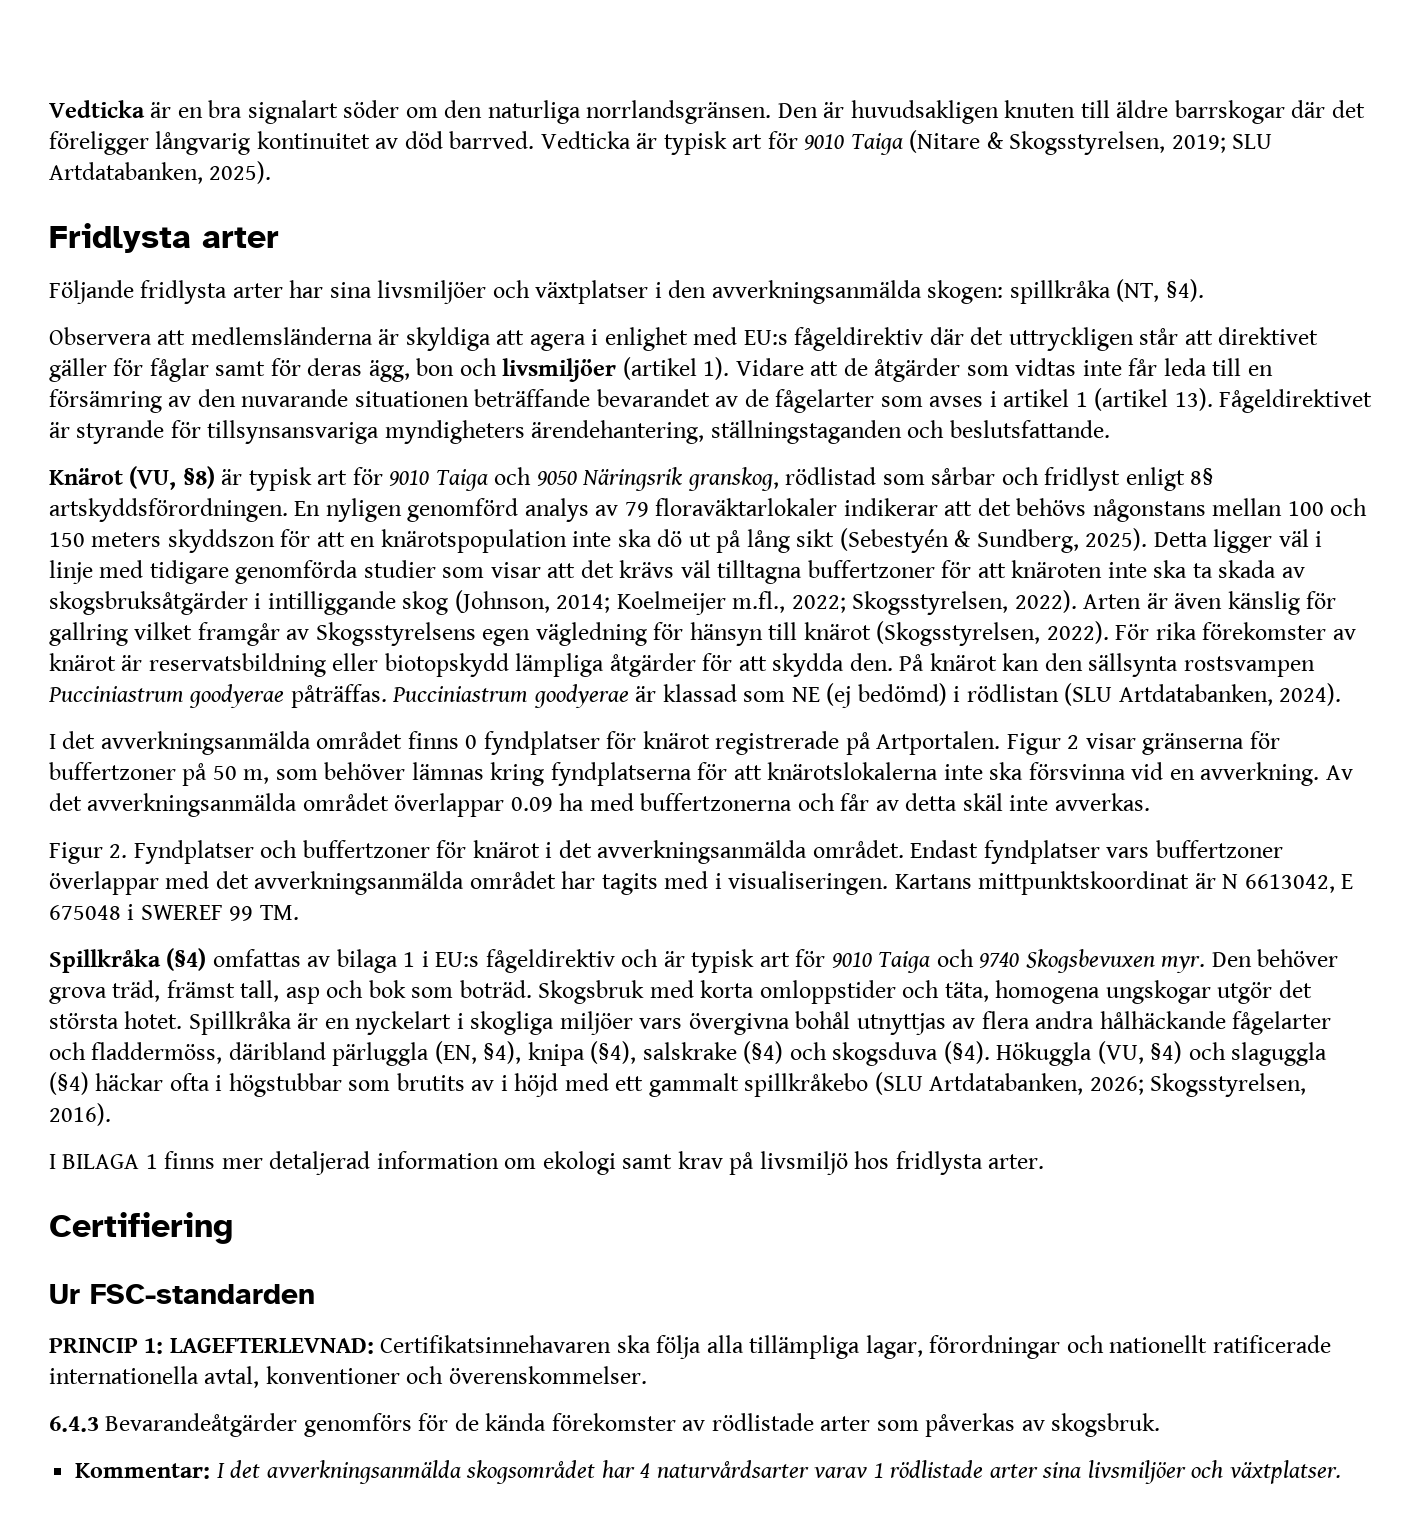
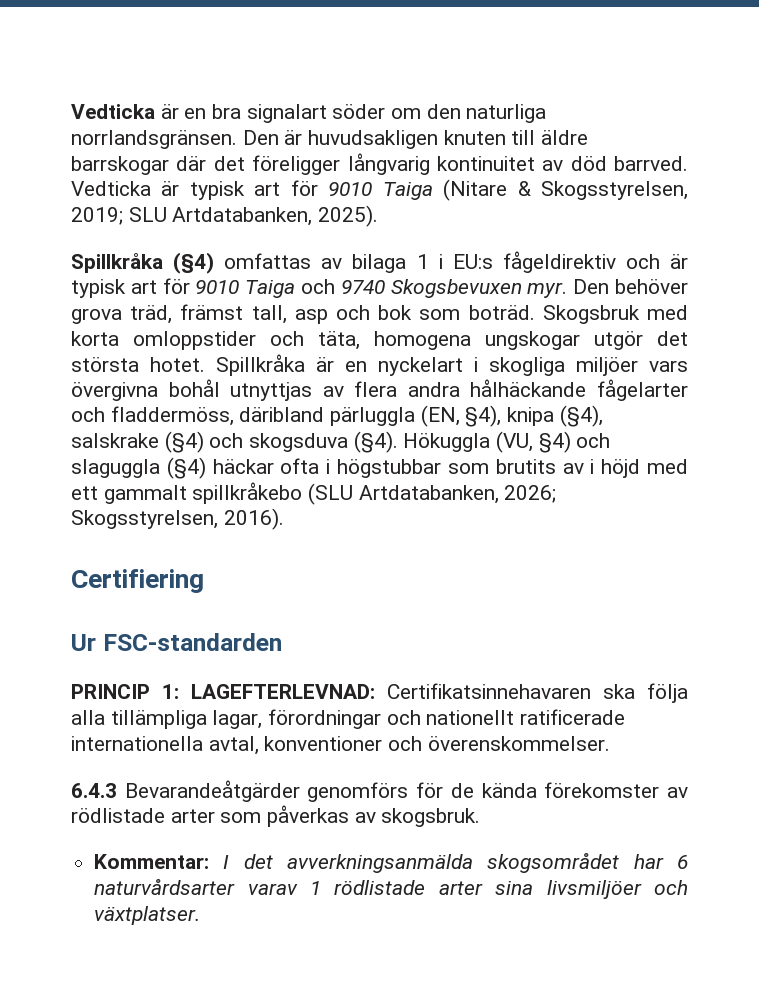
- Fridlysta arter
- Följande fridlysta arter har sina livsmiljöer och växtplatser i den avverkningsanmälda skogen: spillkråka (NT, §4).
- Observera att medlemsländerna är skyldiga att agera i enlighet med EU:s fågeldirektiv där det uttryckligen står att direktivet gäller för fåglar samt för deras ägg, bon och livsmiljöer (artikel 1). Vidare att de åtgärder som vidtas inte får leda till en försämring av den nuvarande situationen beträffande bevarandet av de fågelarter som avses i artikel 1 (artikel 13). Fågeldirektivet är styrande för tillsynsansvariga myndigheters ärendehantering, ställningstaganden och beslutsfattande.
- Knärot (VU, §8) är typisk art för 9010 Taiga och 9050 Näringsrik granskog, rödlistad som sårbar och fridlyst enligt 8§ artskyddsförordningen. En nyligen genomförd analys av 79 floraväktarlokaler indikerar att det behövs någonstans mellan 100 och 150 meters skyddszon för att en knärotspopulation inte ska dö ut på lång sikt (Sebestyén & Sundberg, 2025). Detta ligger väl i linje med tidigare genomförda studier som visar att det krävs väl tilltagna buffertzoner för att knäroten inte ska ta skada av skogsbruksåtgärder i intilliggande skog (Johnson, 2014; Koelmeijer m.fl., 2022; Skogsstyrelsen, 2022). Arten är även känslig för gallring vilket framgår av Skogsstyrelsens egen vägledning för hänsyn till knärot (Skogsstyrelsen, 2022). För rika förekomster av knärot är reservatsbildning eller biotopskydd lämpliga åtgärder för att skydda den. På knärot kan den sällsynta rostsvampen Pucciniastrum goodyerae påträffas. Pucciniastrum goodyerae är klassad som NE (ej bedömd) i rödlistan (SLU Artdatabanken, 2024).
- I det avverkningsanmälda området finns 0 fyndplatser för knärot registrerade på Artportalen. Figur 2 visar gränserna för buffertzoner på 50 m, som behöver lämnas kring fyndplatserna för att knärotslokalerna inte ska försvinna vid en avverkning. Av det avverkningsanmälda området överlappar 0.09 ha med buffertzonerna och får av detta skäl inte avverkas.
- Figur 2. Fyndplatser och buffertzoner för knärot i det avverkningsanmälda området. Endast fyndplatser vars buffertzoner överlappar med det avverkningsanmälda området har tagits med i visualiseringen. Kartans mittpunktskoordinat är N 6613042, E 675048 i SWEREF 99 TM.
- I BILAGA 1 finns mer detaljerad information om ekologi samt krav på livsmiljö hos fridlysta arter.
- Kommentar: I det avverkningsanmälda skogsområdet har 4 naturvårdsarter varav 1 rödlistade arter sina livsmiljöer och växtplatser.
+ Kommentar: I det avverkningsanmälda skogsområdet har 6 naturvårdsarter varav 1 rödlistade arter sina livsmiljöer och växtplatser.

